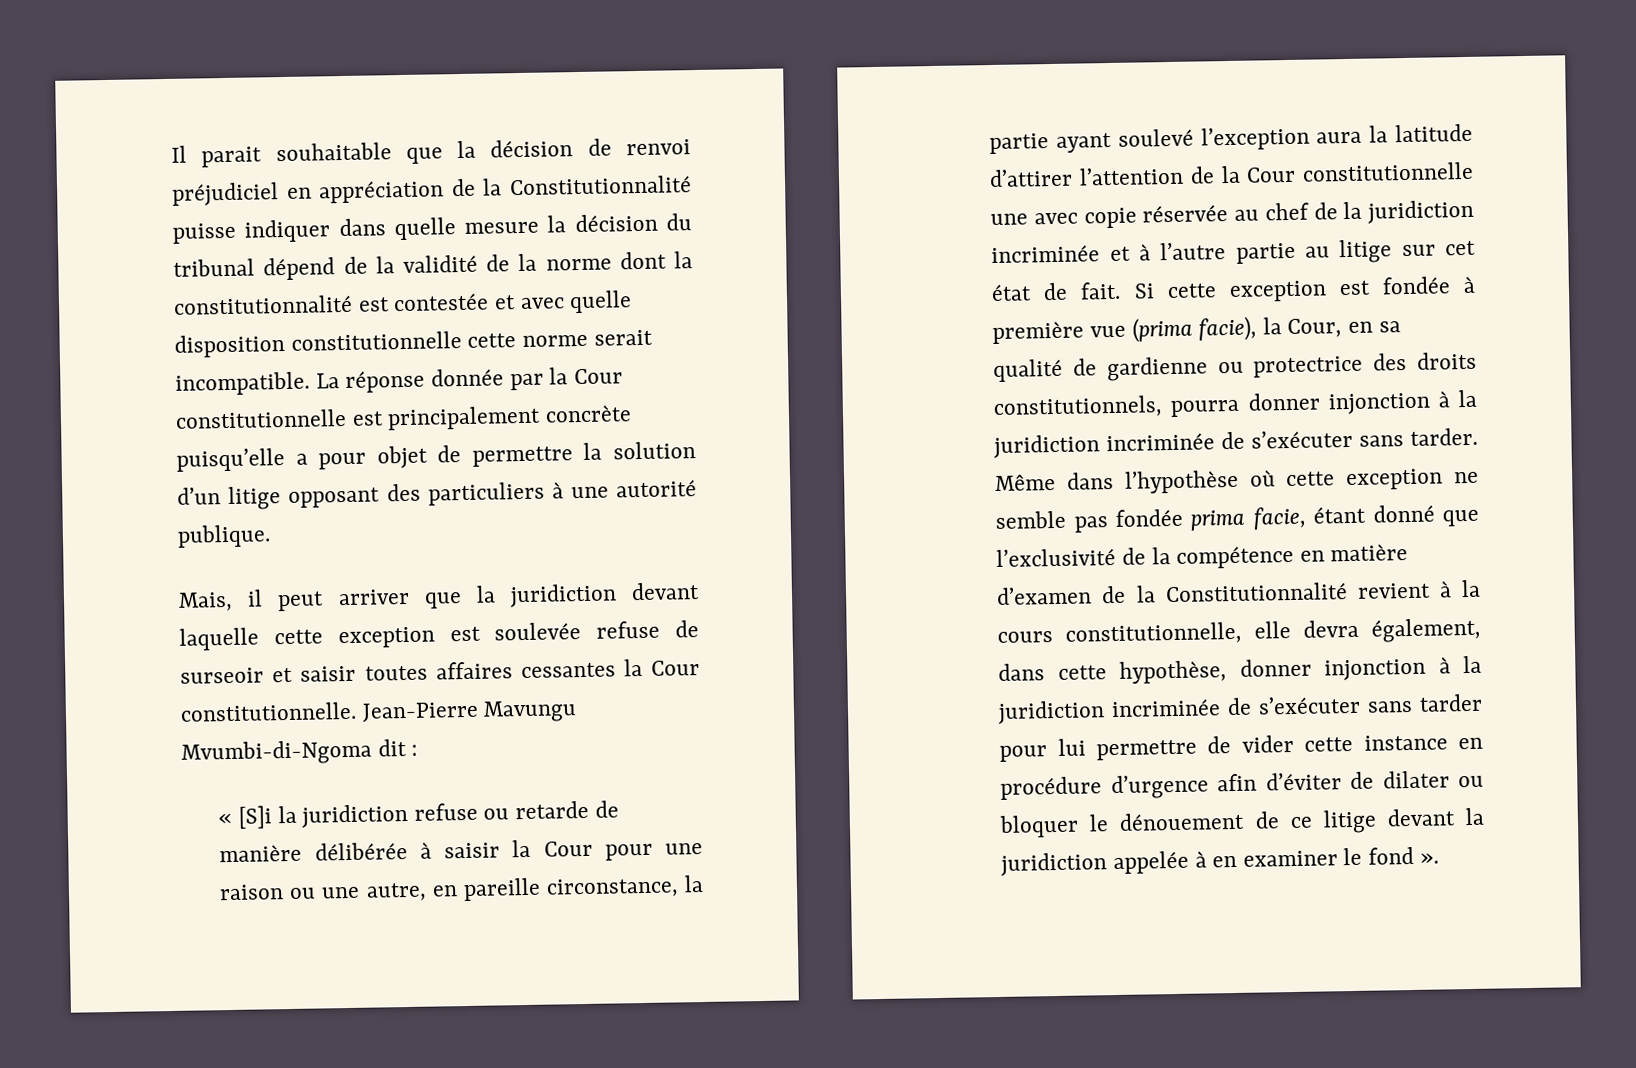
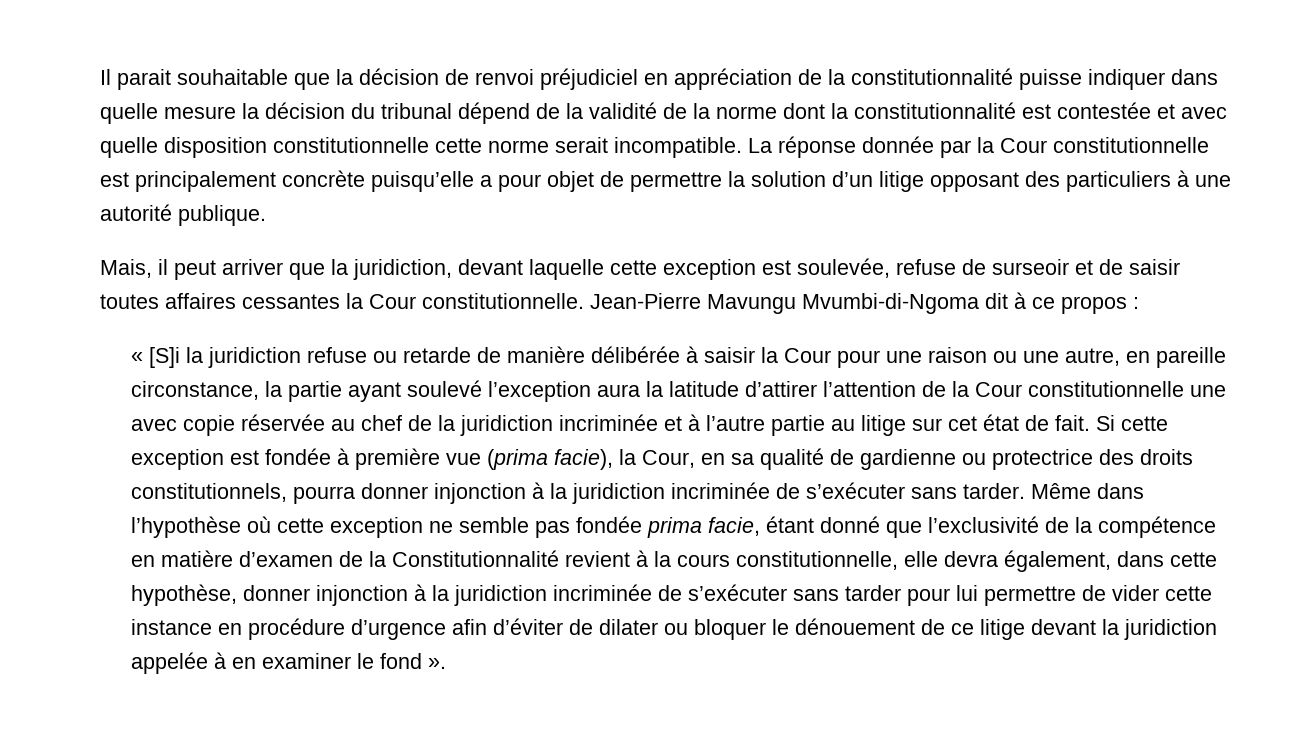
- Il parait souhaitable que la décision de renvoi préjudiciel en appréciation de la Constitutionnalité puisse indiquer dans quelle mesure la décision du tribunal dépend de la validité de la norme dont la constitutionnalité est contestée et avec quelle disposition constitutionnelle cette norme serait incompatible.
+ Il parait souhaitable que la décision de renvoi préjudiciel en appréciation de la constitutionnalité puisse indiquer dans quelle mesure la décision du tribunal dépend de la validité de la norme dont la constitutionnalité est contestée et avec quelle disposition constitutionnelle cette norme serait incompatible.
- Mais, il peut arriver que la juridiction devant laquelle cette exception est soulevée refuse de surseoir et saisir toutes affaires cessantes la Cour constitutionnelle.
+ Mais, il peut arriver que la juridiction, devant laquelle cette exception est soulevée, refuse de surseoir et de saisir toutes affaires cessantes la Cour constitutionnelle.
- Jean-Pierre Mavungu Mvumbi-di-Ngoma dit :
+ Jean-Pierre Mavungu Mvumbi-di-Ngoma dit à ce propos :

